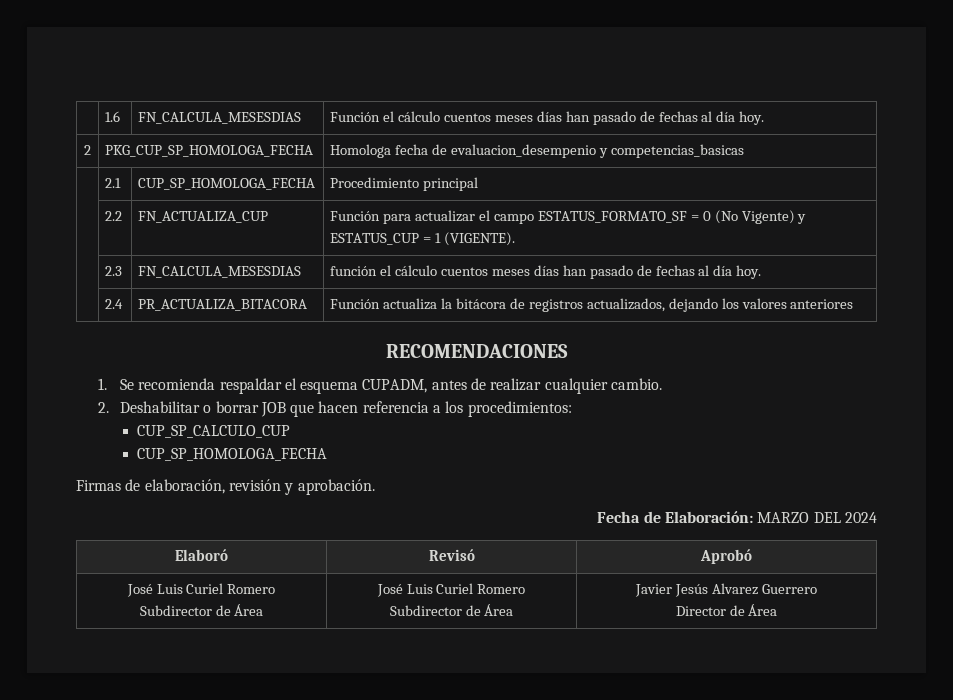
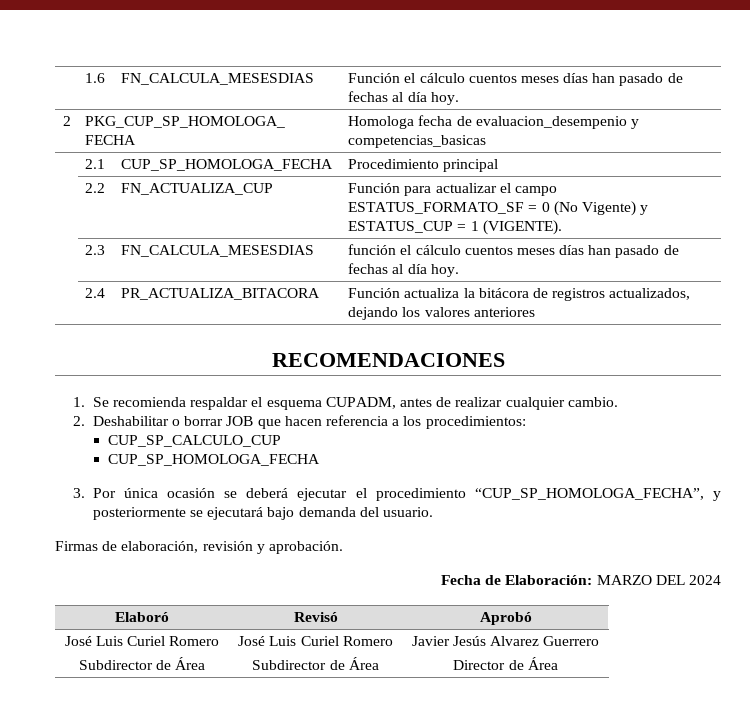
+ 3. Por única ocasión se deberá ejecutar el procedimiento “CUP_SP_HOMOLOGA_FECHA”, y posteriormente se ejecutará bajo demanda del usuario.

